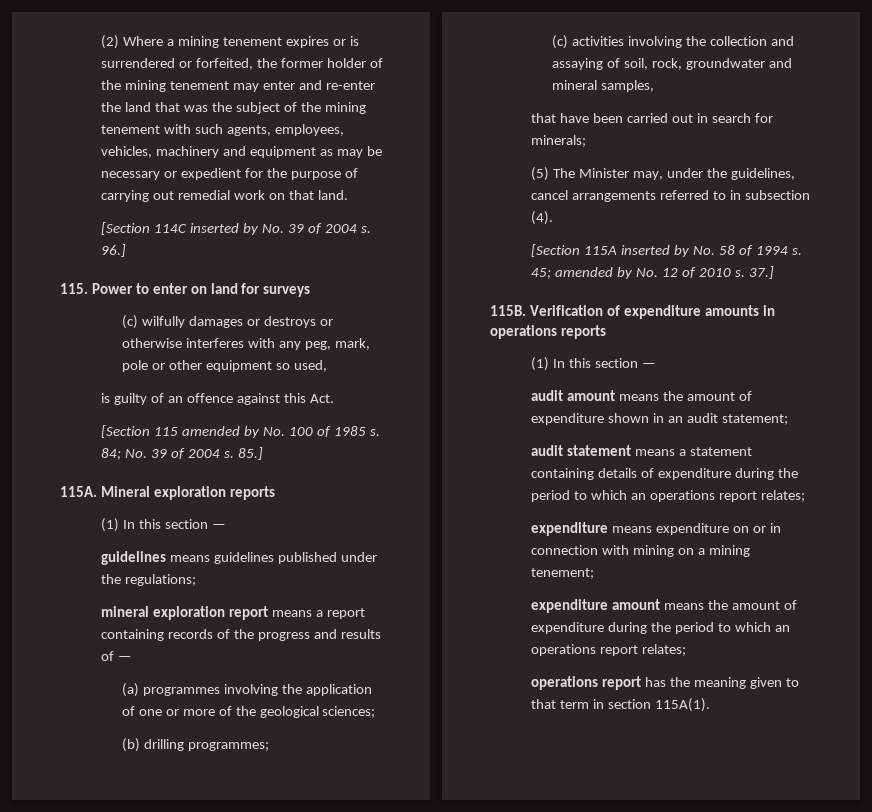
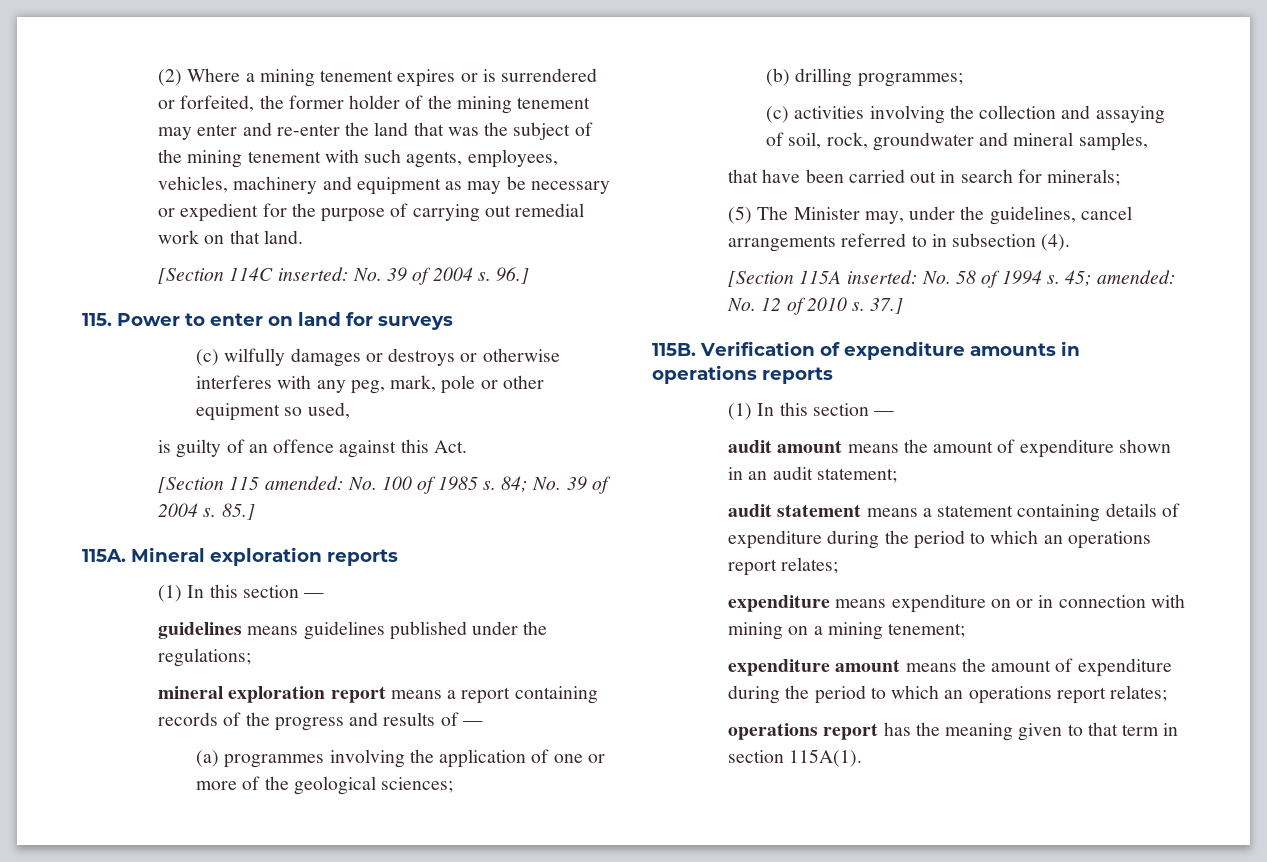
- [Section 114C inserted by No. 39 of 2004 s.
+ [Section 114C inserted: No. 39 of 2004 s.
- [Section 115 amended by No. 100 of 1985 s.
+ [Section 115 amended: No. 100 of 1985 s.
- [Section 115A inserted by No. 58 of 1994 s.
+ [Section 115A inserted: No. 58 of 1994 s.
- 45; amended by No. 12 of 2010 s.
+ 45; amended: No. 12 of 2010 s.

